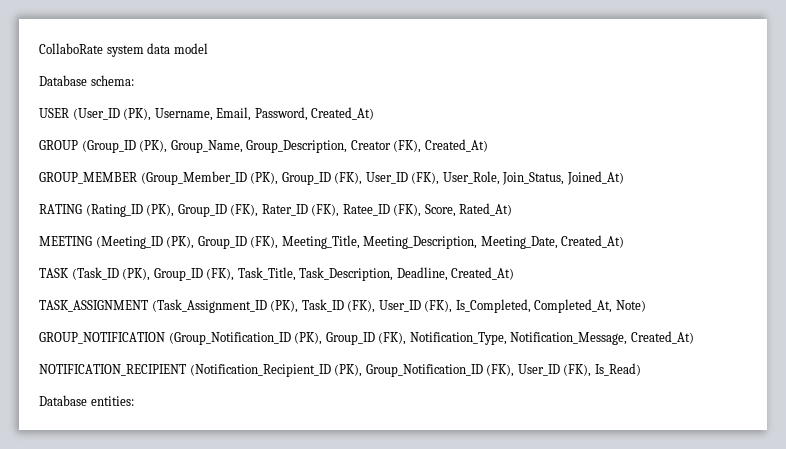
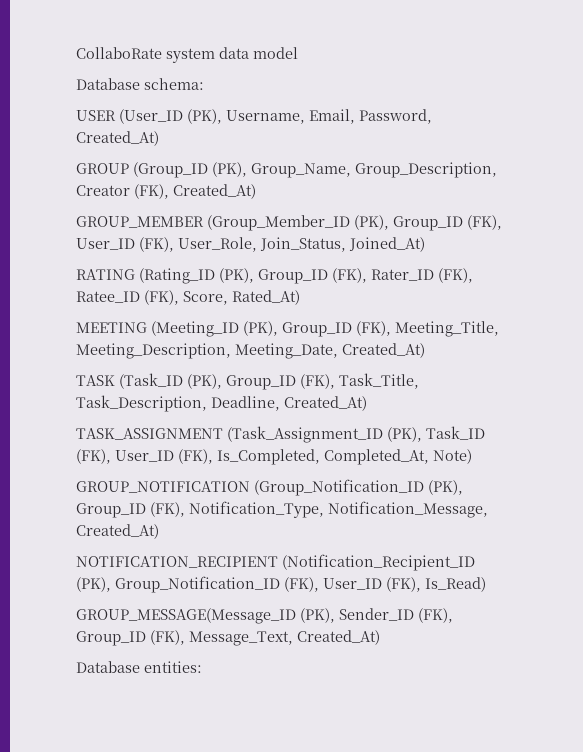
+ GROUP_MESSAGE(Message_ID (PK), Sender_ID (FK), Group_ID (FK), Message_Text, Created_At)

